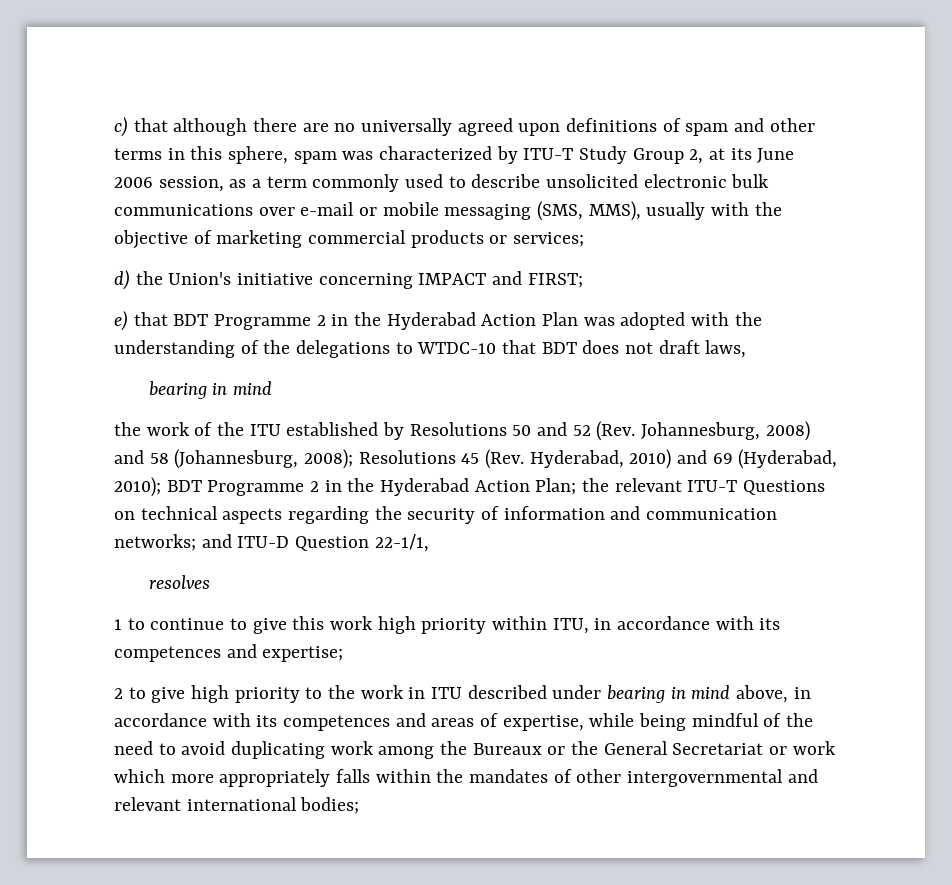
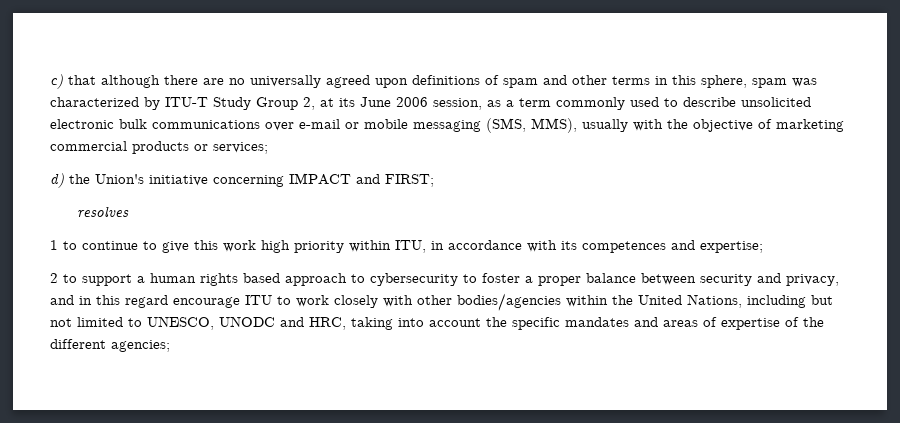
- e) that BDT Programme 2 in the Hyderabad Action Plan was adopted with the understanding of the delegations to WTDC-10 that BDT does not draft laws,
- bearing in mind
- the work of the ITU established by Resolutions 50 and 52 (Rev. Johannesburg, 2008) and 58 (Johannesburg, 2008); Resolutions 45 (Rev. Hyderabad, 2010) and 69 (Hyderabad, 2010); BDT Programme 2 in the Hyderabad Action Plan; the relevant ITU-T Questions on technical aspects regarding the security of information and communication networks; and ITU-D Question 22-1/1,
- 2 to give high priority to the work in ITU described under bearing in mind above, in accordance with its competences and areas of expertise, while being mindful of the need to avoid duplicating work among the Bureaux or the General Secretariat or work which more appropriately falls within the mandates of other intergovernmental and relevant international bodies;
+ 2 to support a human rights based approach to cybersecurity to foster a proper balance between security and privacy, and in this regard encourage ITU to work closely with other bodies/agencies within the United Nations, including but not limited to UNESCO, UNODC and HRC, taking into account the specific mandates and areas of expertise of the different agencies;

